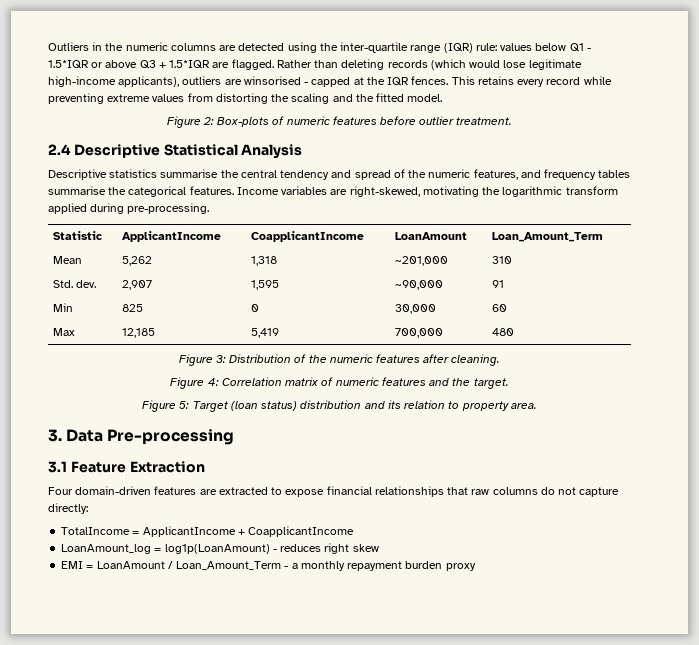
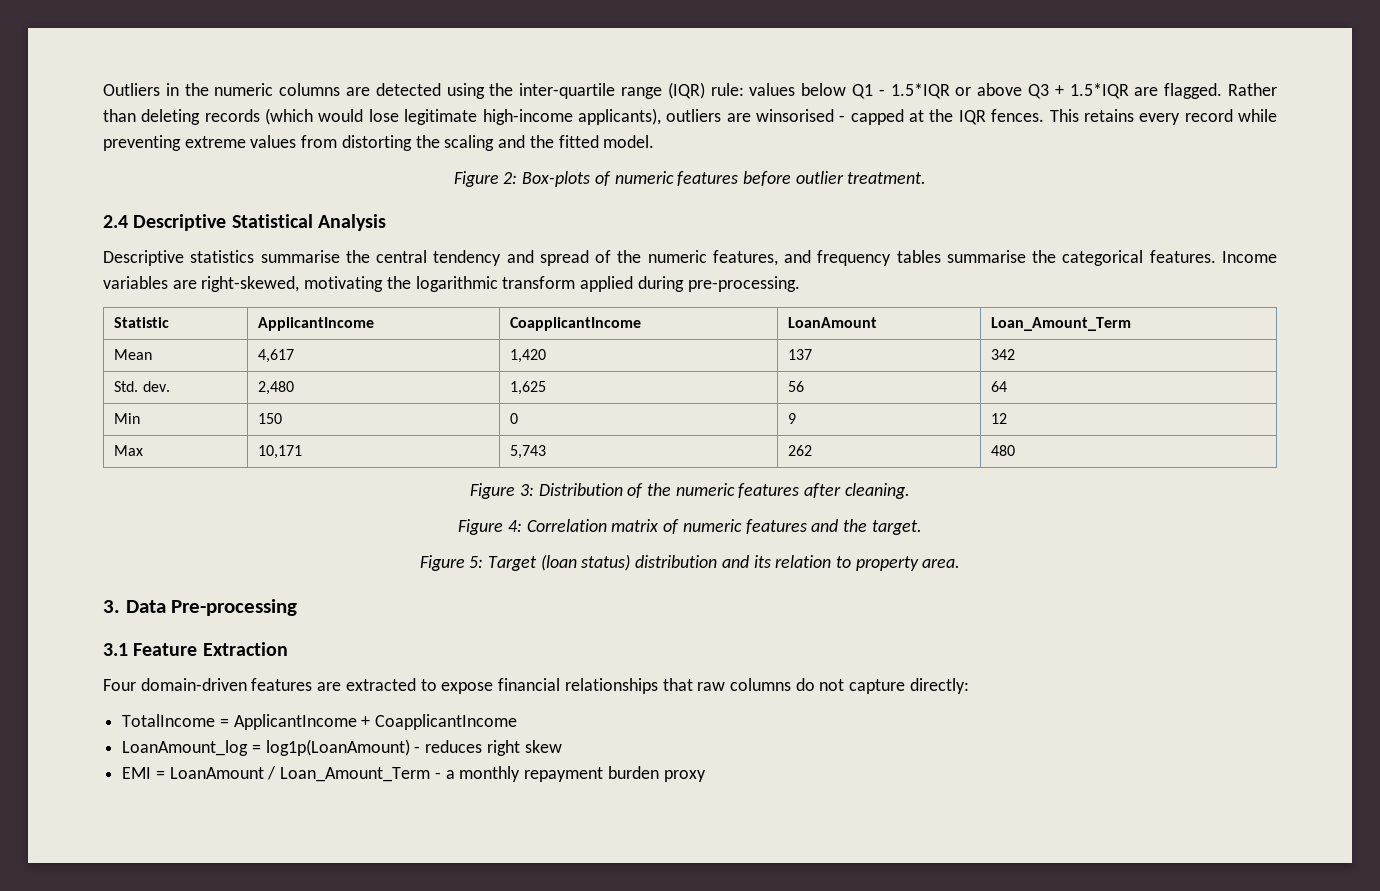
- Mean | 5,262 | 1,318 | ~201,000 | 310
- Std. dev. | 2,907 | 1,595 | ~90,000 | 91
+ Mean | 4,617 | 1,420 | 137 | 342
+ Std. dev. | 2,480 | 1,625 | 56 | 64
- Min | 825 | 0 | 30,000 | 60
+ Min | 150 | 0 | 9 | 12
- Max | 12,185 | 5,419 | 700,000 | 480
+ Max | 10,171 | 5,743 | 262 | 480

